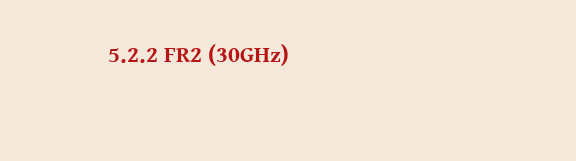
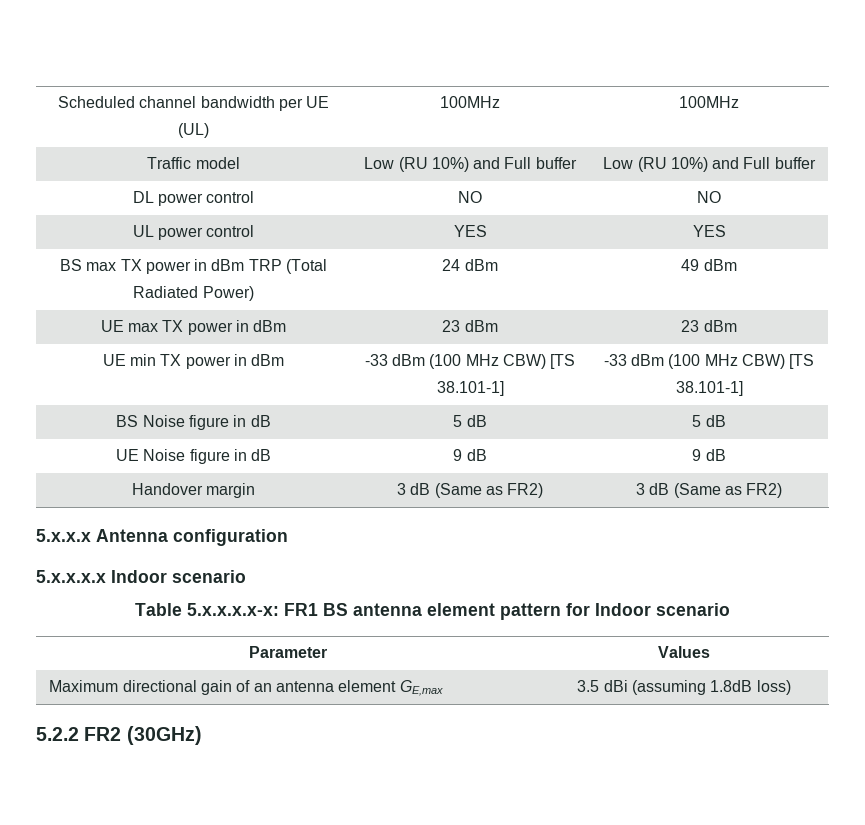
+ Scheduled channel bandwidth per UE (UL) | 100MHz | 100MHz
+ Traffic model | Low (RU 10%) and Full buffer | Low (RU 10%) and Full buffer
+ DL power control | NO | NO
+ UL power control | YES | YES
+ BS max TX power in dBm TRP (Total Radiated Power) | 24 dBm | 49 dBm
+ UE max TX power in dBm | 23 dBm | 23 dBm
+ UE min TX power in dBm | -33 dBm (100 MHz CBW) [TS 38.101-1] | -33 dBm (100 MHz CBW) [TS 38.101-1]
+ BS Noise figure in dB | 5 dB | 5 dB
+ UE Noise figure in dB | 9 dB | 9 dB
+ Handover margin | 3 dB (Same as FR2) | 3 dB (Same as FR2)
+ 5.x.x.x Antenna configuration
+ 5.x.x.x.x Indoor scenario
+ Table 5.x.x.x.x-x: FR1 BS antenna element pattern for Indoor scenario
+ Parameter | Values
+ Maximum directional gain of an antenna element GE,max | 3.5 dBi (assuming 1.8dB loss)

